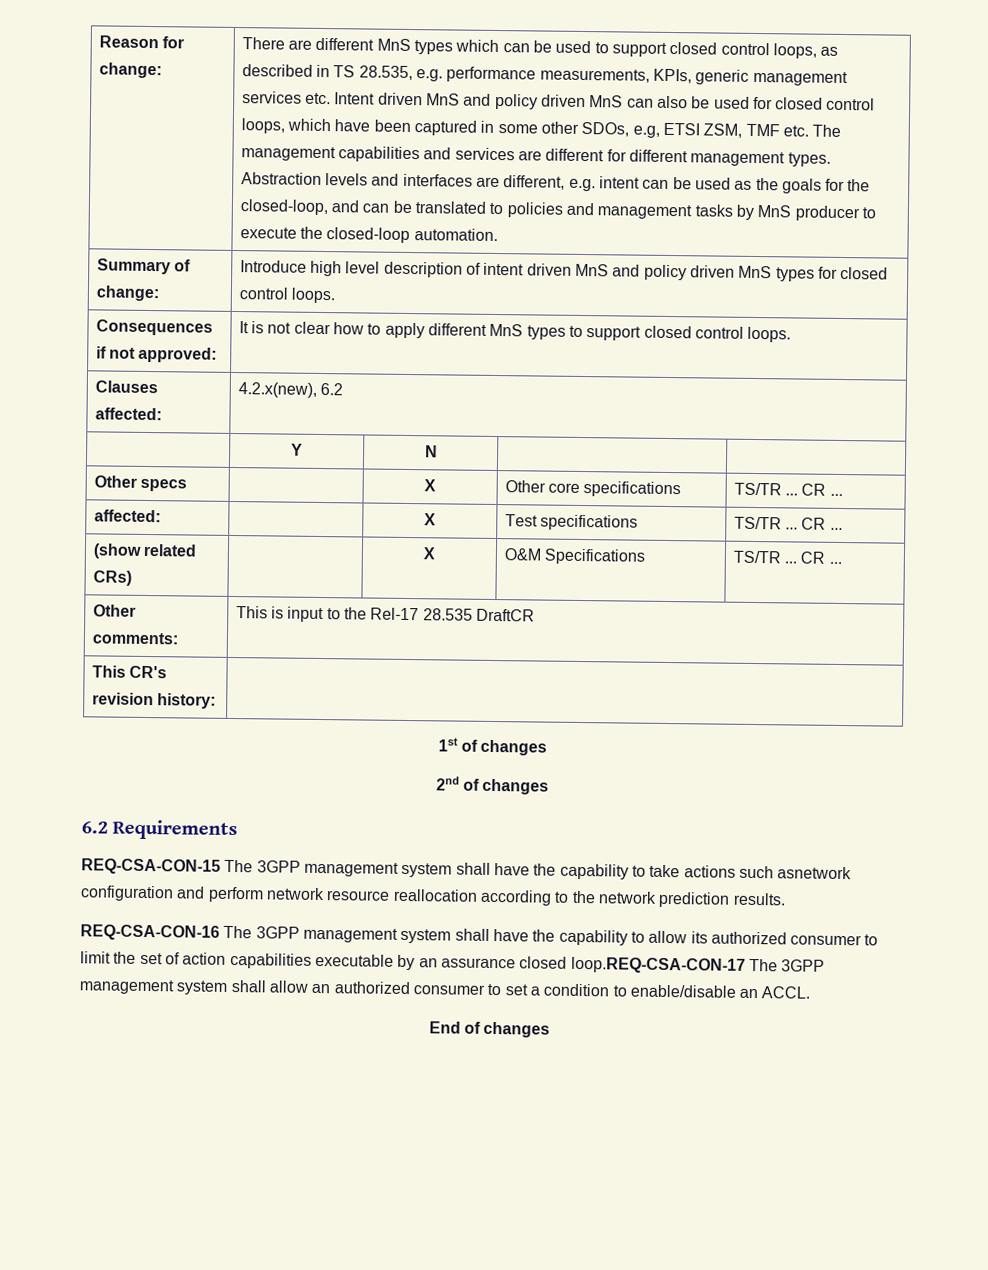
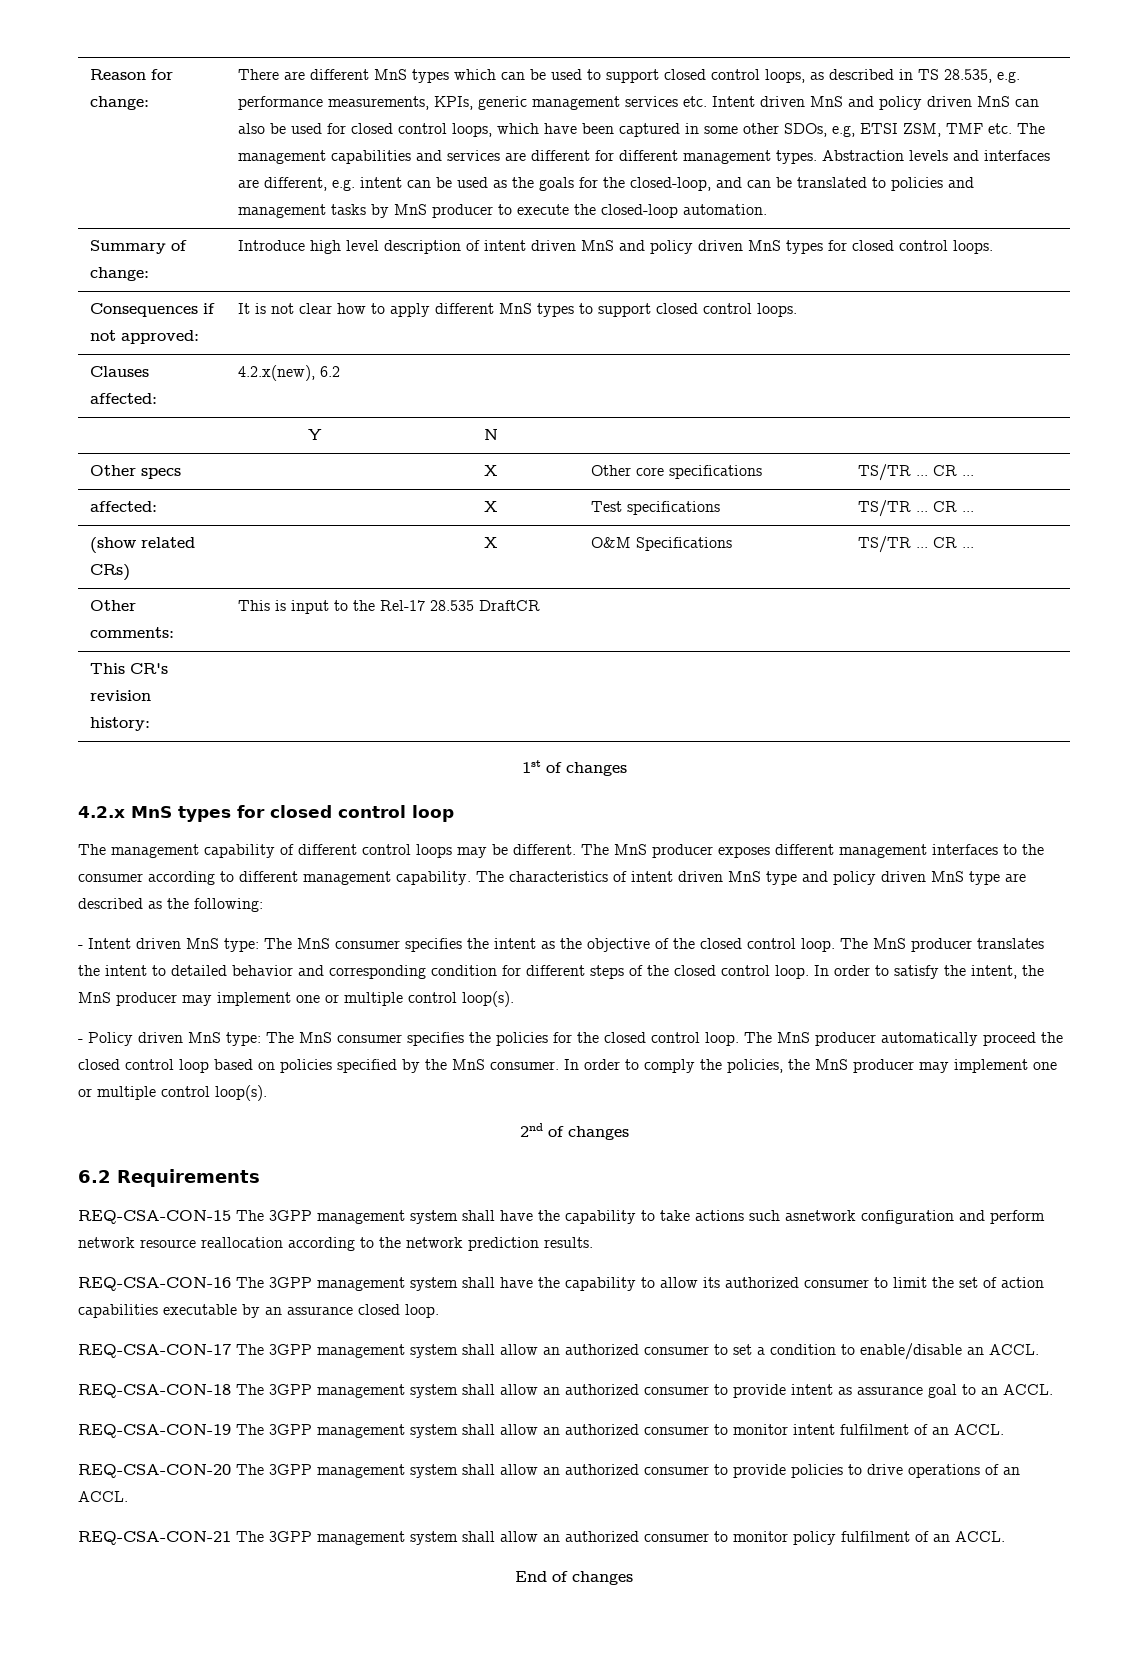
+ 4.2.x MnS types for closed control loop
+ The management capability of different control loops may be different. The MnS producer exposes different management interfaces to the consumer according to different management capability. The characteristics of intent driven MnS type and policy driven MnS type are described as the following:
+ - Intent driven MnS type: The MnS consumer specifies the intent as the objective of the closed control loop. The MnS producer translates the intent to detailed behavior and corresponding condition for different steps of the closed control loop. In order to satisfy the intent, the MnS producer may implement one or multiple control loop(s).
+ - Policy driven MnS type: The MnS consumer specifies the policies for the closed control loop. The MnS producer automatically proceed the closed control loop based on policies specified by the MnS consumer. In order to comply the policies, the MnS producer may implement one or multiple control loop(s).
- REQ-CSA-CON-16 The 3GPP management system shall have the capability to allow its authorized consumer to limit the set of action capabilities executable by an assurance closed loop.REQ-CSA-CON-17 The 3GPP management system shall allow an authorized consumer to set a condition to enable/disable an ACCL.
+ REQ-CSA-CON-16 The 3GPP management system shall have the capability to allow its authorized consumer to limit the set of action capabilities executable by an assurance closed loop.
+ REQ-CSA-CON-17 The 3GPP management system shall allow an authorized consumer to set a condition to enable/disable an ACCL.
+ REQ-CSA-CON-18 The 3GPP management system shall allow an authorized consumer to provide intent as assurance goal to an ACCL.
+ REQ-CSA-CON-19 The 3GPP management system shall allow an authorized consumer to monitor intent fulfilment of an ACCL.
+ REQ-CSA-CON-20 The 3GPP management system shall allow an authorized consumer to provide policies to drive operations of an ACCL.
+ REQ-CSA-CON-21 The 3GPP management system shall allow an authorized consumer to monitor policy fulfilment of an ACCL.

